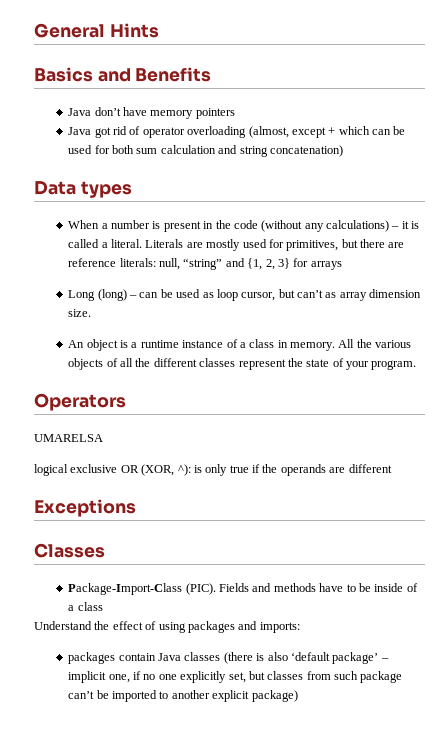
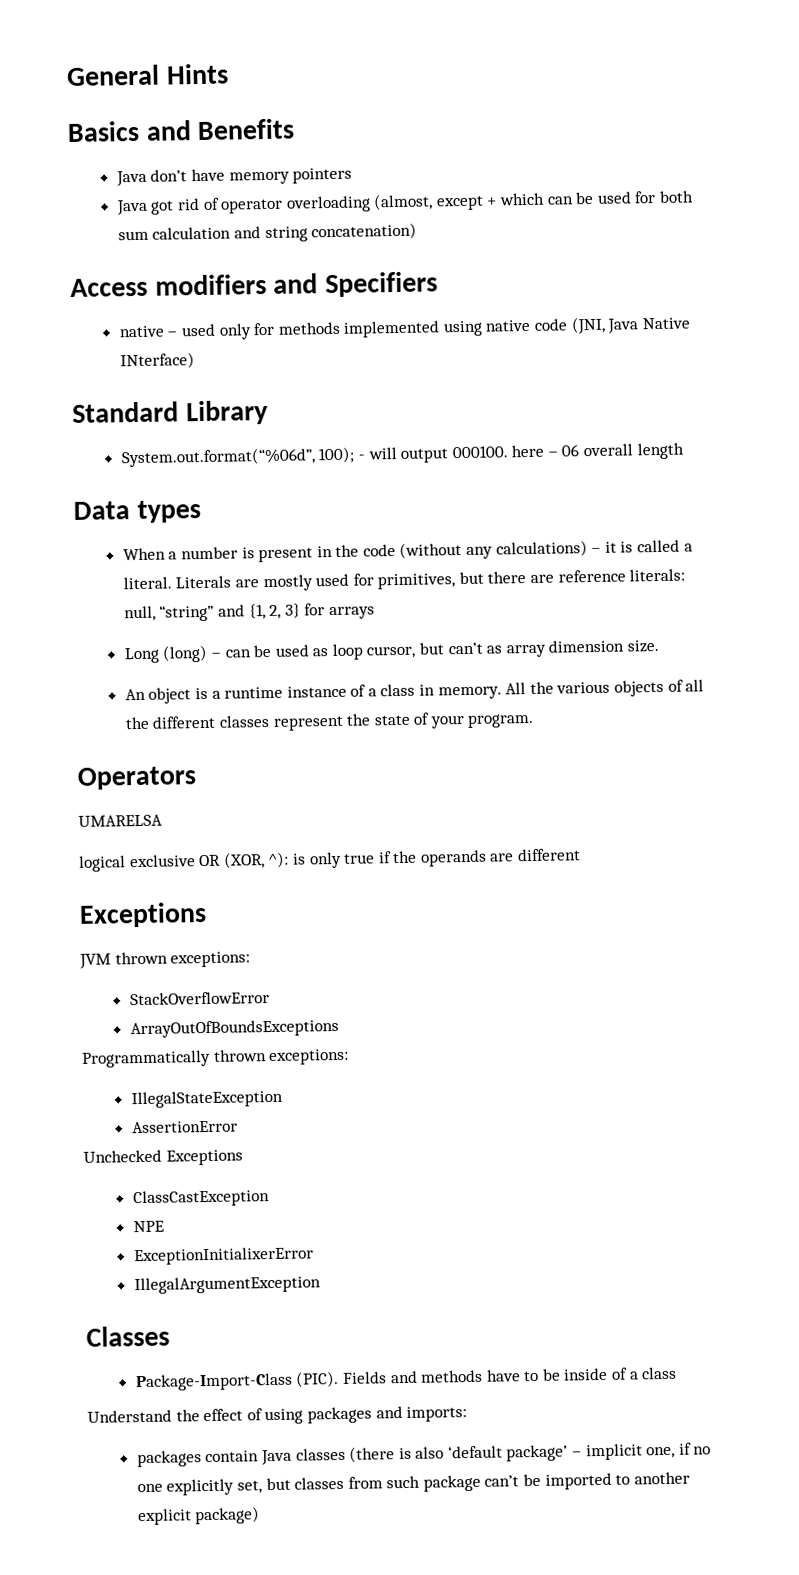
+ Access modifiers and Specifiers
+ native – used only for methods implemented using native code (JNI, Java Native INterface)
+ Standard Library
+ System.out.format(“%06d”, 100); - will output 000100. here – 06 overall length
+ JVM thrown exceptions:
+ StackOverflowError
+ ArrayOutOfBoundsExceptions
+ Programmatically thrown exceptions:
+ IllegalStateException
+ AssertionError
+ Unchecked Exceptions
+ ClassCastException
+ NPE
+ ExceptionInitialixerError
+ IllegalArgumentException

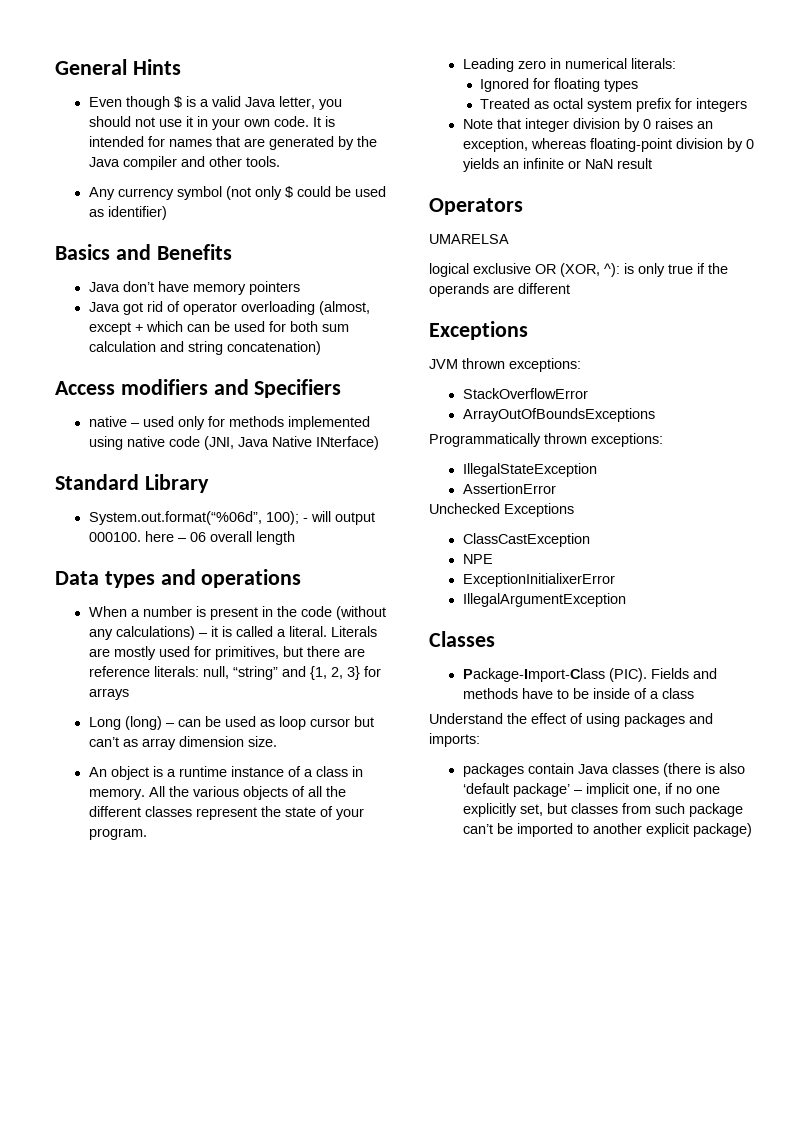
+ Even though $ is a valid Java letter, you should not use it in your own code. It is intended for names that are generated by the Java compiler and other tools.
+ Any currency symbol (not only $ could be used as identifier)
- Data types
+ Data types and operations
- Long (long) – can be used as loop cursor, but can’t as array dimension size.
+ Long (long) – can be used as loop cursor but can’t as array dimension size.
+ Leading zero in numerical literals:
+ Ignored for floating types
+ Treated as octal system prefix for integers
+ Note that integer division by 0 raises an exception, whereas floating-point division by 0 yields an infinite or NaN result

